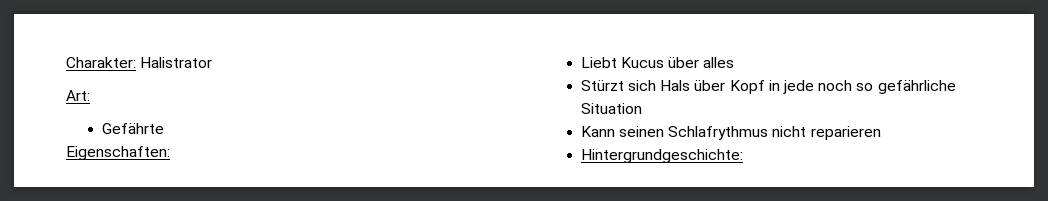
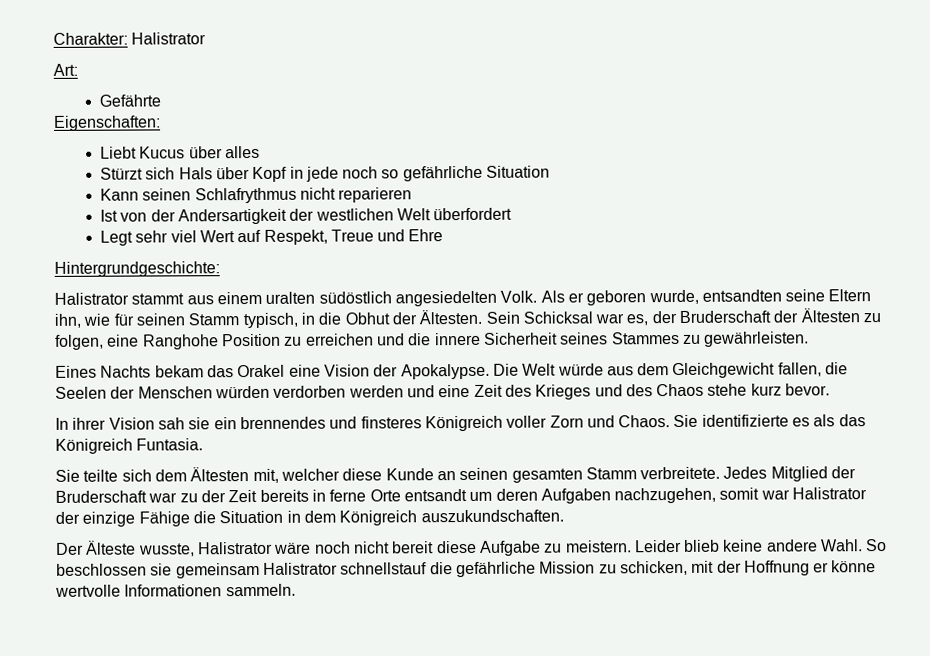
+ Ist von der Andersartigkeit der westlichen Welt überfordert
+ Legt sehr viel Wert auf Respekt, Treue und Ehre
  Hintergrundgeschichte:
+ Halistrator stammt aus einem uralten südöstlich angesiedelten Volk. Als er geboren wurde, entsandten seine Eltern ihn, wie für seinen Stamm typisch, in die Obhut der Ältesten. Sein Schicksal war es, der Bruderschaft der Ältesten zu folgen, eine Ranghohe Position zu erreichen und die innere Sicherheit seines Stammes zu gewährleisten.
+ Eines Nachts bekam das Orakel eine Vision der Apokalypse. Die Welt würde aus dem Gleichgewicht fallen, die Seelen der Menschen würden verdorben werden und eine Zeit des Krieges und des Chaos stehe kurz bevor.
+ In ihrer Vision sah sie ein brennendes und finsteres Königreich voller Zorn und Chaos. Sie identifizierte es als das Königreich Funtasia.
+ Sie teilte sich dem Ältesten mit, welcher diese Kunde an seinen gesamten Stamm verbreitete. Jedes Mitglied der Bruderschaft war zu der Zeit bereits in ferne Orte entsandt um deren Aufgaben nachzugehen, somit war Halistrator der einzige Fähige die Situation in dem Königreich auszukundschaften.
+ Der Älteste wusste, Halistrator wäre noch nicht bereit diese Aufgabe zu meistern. Leider blieb keine andere Wahl. So beschlossen sie gemeinsam Halistrator schnellstauf die gefährliche Mission zu schicken, mit der Hoffnung er könne wertvolle Informationen sammeln.

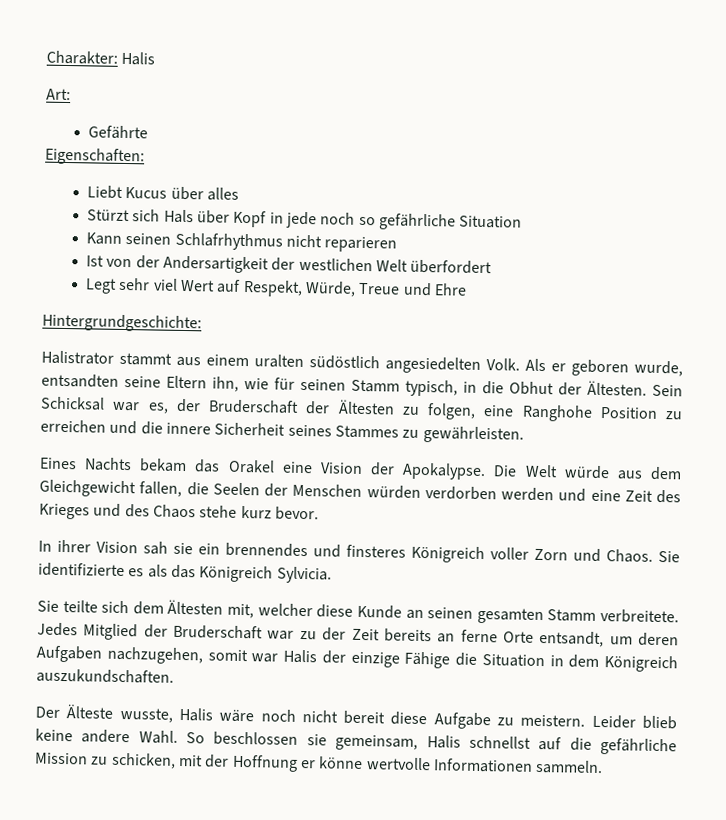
- Charakter: Halistrator
+ Charakter: Halis
- Kann seinen Schlafrythmus nicht reparieren
+ Kann seinen Schlafrhythmus nicht reparieren
- Legt sehr viel Wert auf Respekt, Treue und Ehre
+ Legt sehr viel Wert auf Respekt, Würde, Treue und Ehre
- Sie identifizierte es als das Königreich Funtasia.
+ Sie identifizierte es als das Königreich Sylvicia.
- Jedes Mitglied der Bruderschaft war zu der Zeit bereits in ferne Orte entsandt um deren Aufgaben nachzugehen, somit war Halistrator der einzige Fähige die Situation in dem Königreich auszukundschaften.
+ Jedes Mitglied der Bruderschaft war zu der Zeit bereits an ferne Orte entsandt, um deren Aufgaben nachzugehen, somit war Halis der einzige Fähige die Situation in dem Königreich auszukundschaften.
- Der Älteste wusste, Halistrator wäre noch nicht bereit diese Aufgabe zu meistern.
+ Der Älteste wusste, Halis wäre noch nicht bereit diese Aufgabe zu meistern.
- So beschlossen sie gemeinsam Halistrator schnellstauf die gefährliche Mission zu schicken, mit der Hoffnung er könne wertvolle Informationen sammeln.
+ So beschlossen sie gemeinsam, Halis schnellst auf die gefährliche Mission zu schicken, mit der Hoffnung er könne wertvolle Informationen sammeln.

